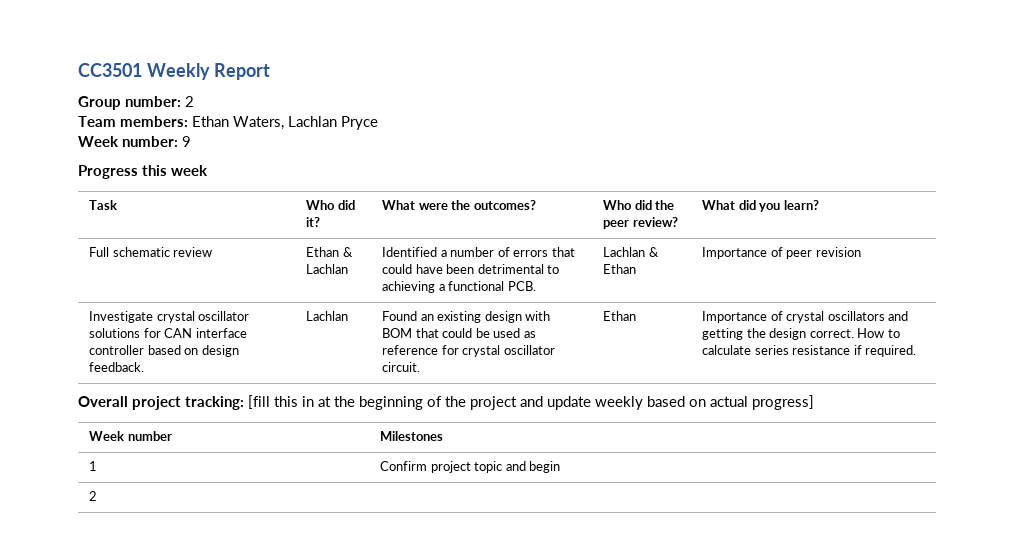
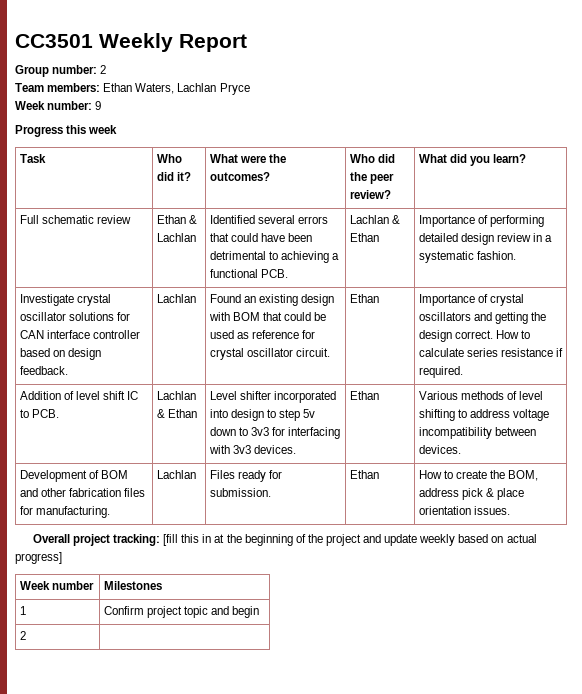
- Full schematic review | Ethan & Lachlan | Identified a number of errors that could have been detrimental to achieving a functional PCB. | Lachlan & Ethan | Importance of peer revision
+ Full schematic review | Ethan & Lachlan | Identified several errors that could have been detrimental to achieving a functional PCB. | Lachlan & Ethan | Importance of performing detailed design review in a systematic fashion.
+ Addition of level shift IC to PCB. | Lachlan & Ethan | Level shifter incorporated into design to step 5v down to 3v3 for interfacing with 3v3 devices. | Ethan | Various methods of level shifting to address voltage incompatibility between devices.
+ Development of BOM and other fabrication files for manufacturing. | Lachlan | Files ready for submission. | Ethan | How to create the BOM, address pick & place orientation issues.

